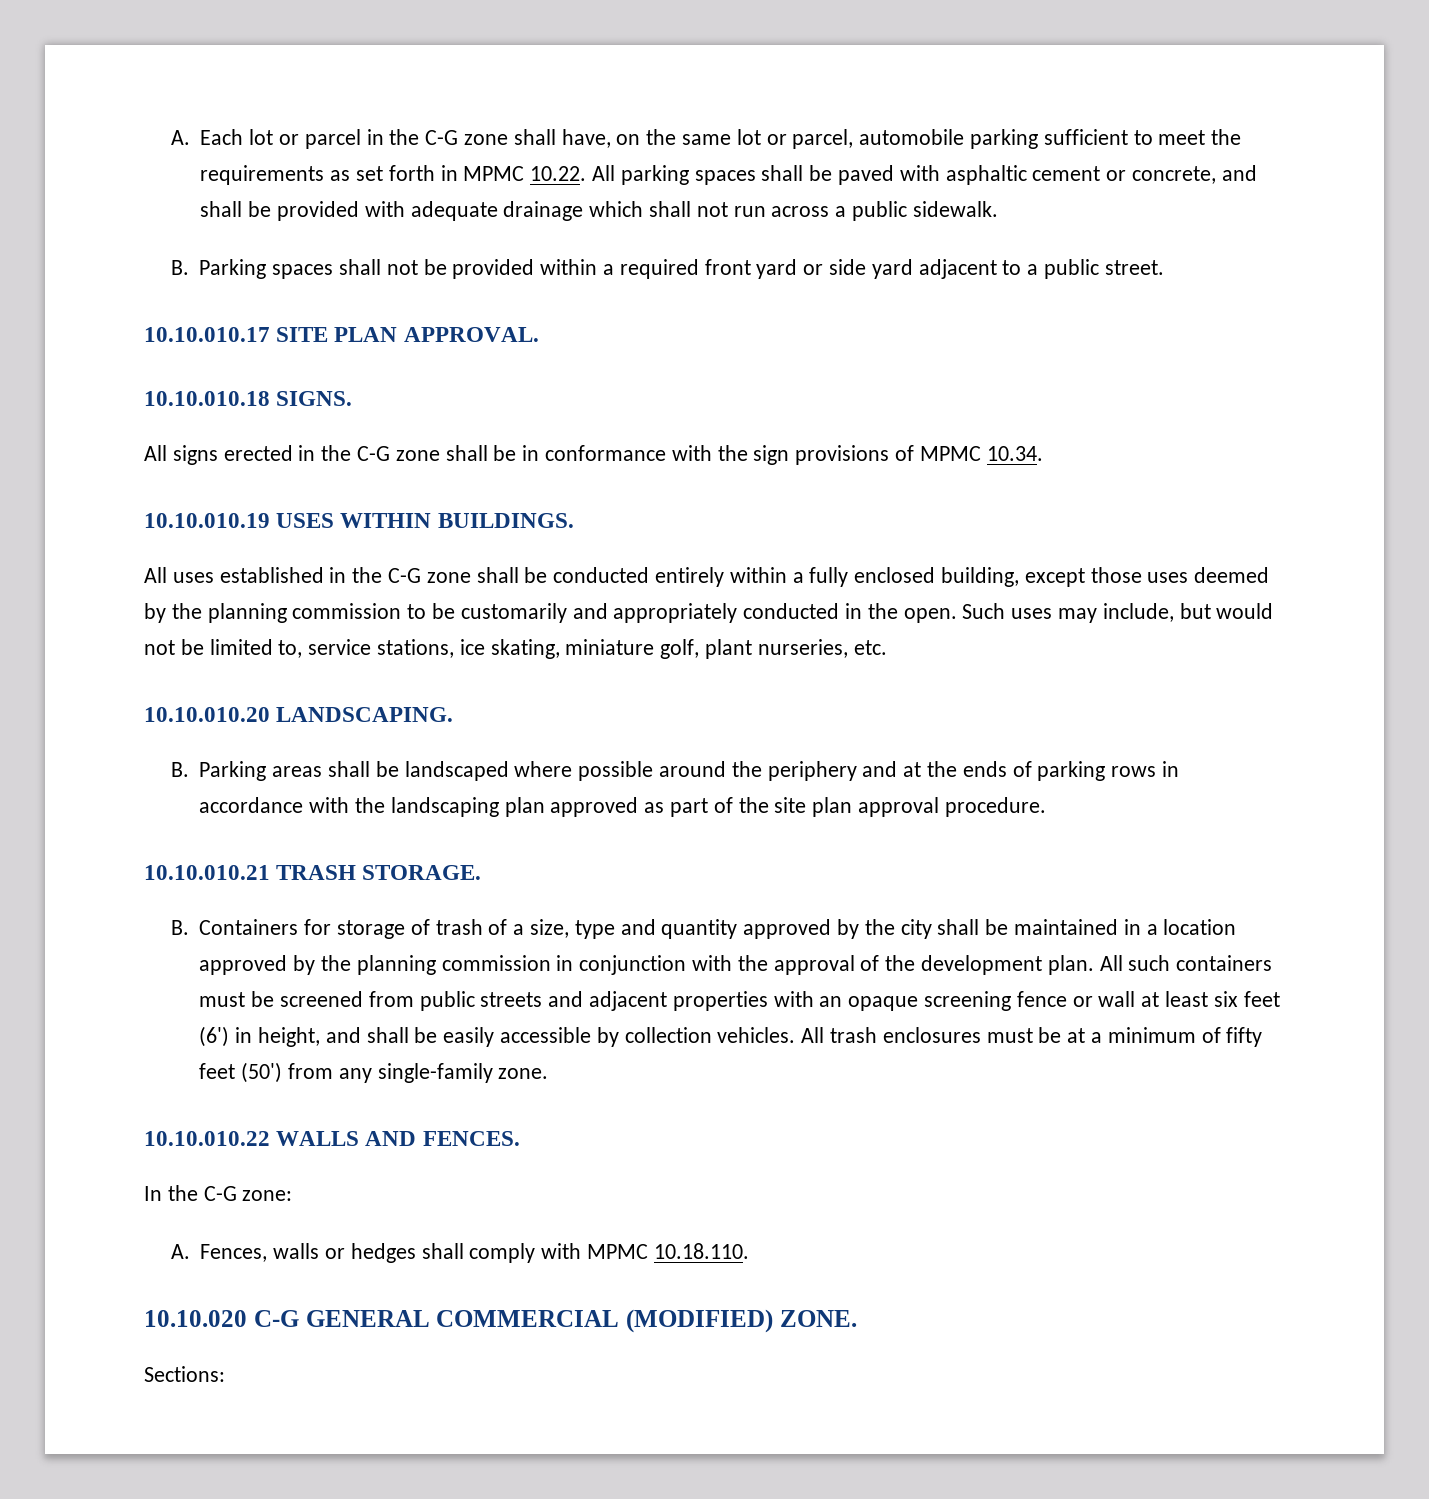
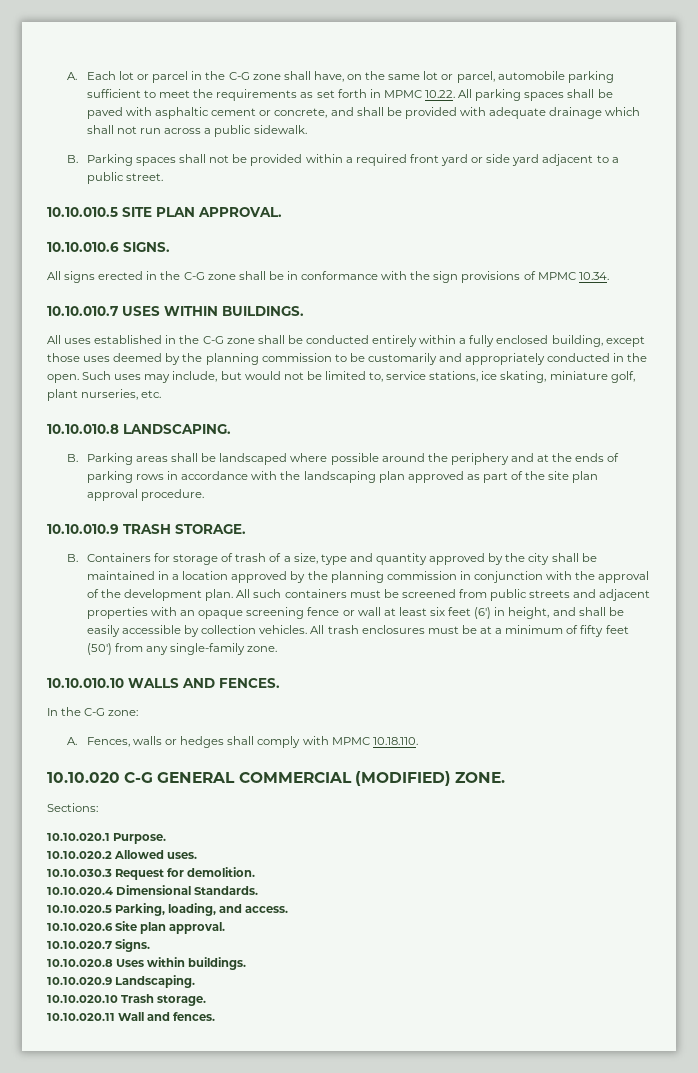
- 10.10.010.17 SITE PLAN APPROVAL.
+ 10.10.010.5 SITE PLAN APPROVAL.
- 10.10.010.18 SIGNS.
+ 10.10.010.6 SIGNS.
- 10.10.010.19 USES WITHIN BUILDINGS.
+ 10.10.010.7 USES WITHIN BUILDINGS.
- 10.10.010.20 LANDSCAPING.
+ 10.10.010.8 LANDSCAPING.
- 10.10.010.21 TRASH STORAGE.
+ 10.10.010.9 TRASH STORAGE.
- 10.10.010.22 WALLS AND FENCES.
+ 10.10.010.10 WALLS AND FENCES.
+ 10.10.020.1 Purpose.
+ 10.10.020.2 Allowed uses.
+ 10.10.030.3 Request for demolition.
+ 10.10.020.4 Dimensional Standards.
+ 10.10.020.5 Parking, loading, and access.
+ 10.10.020.6 Site plan approval.
+ 10.10.020.7 Signs.
+ 10.10.020.8 Uses within buildings.
+ 10.10.020.9 Landscaping.
+ 10.10.020.10 Trash storage.
+ 10.10.020.11 Wall and fences.

